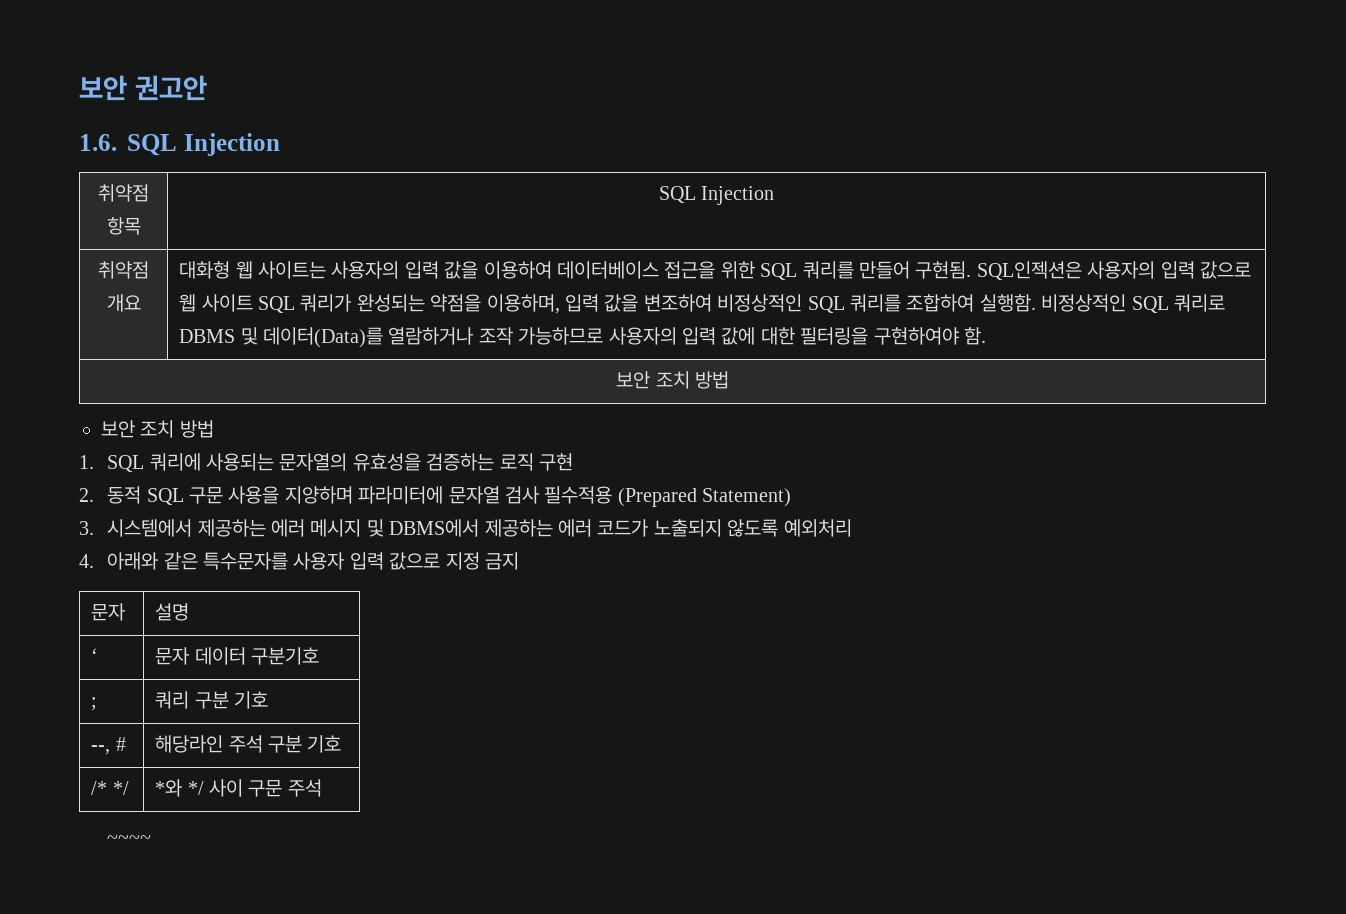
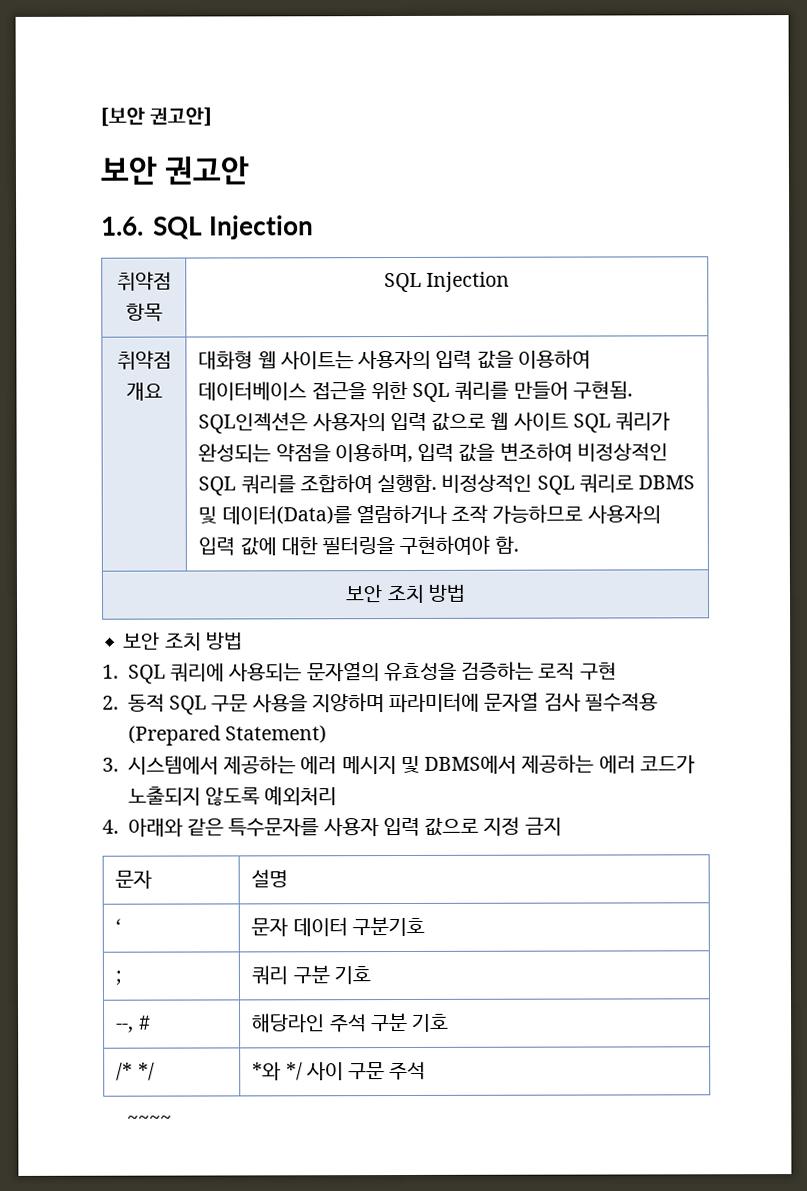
+ [보안 권고안]

